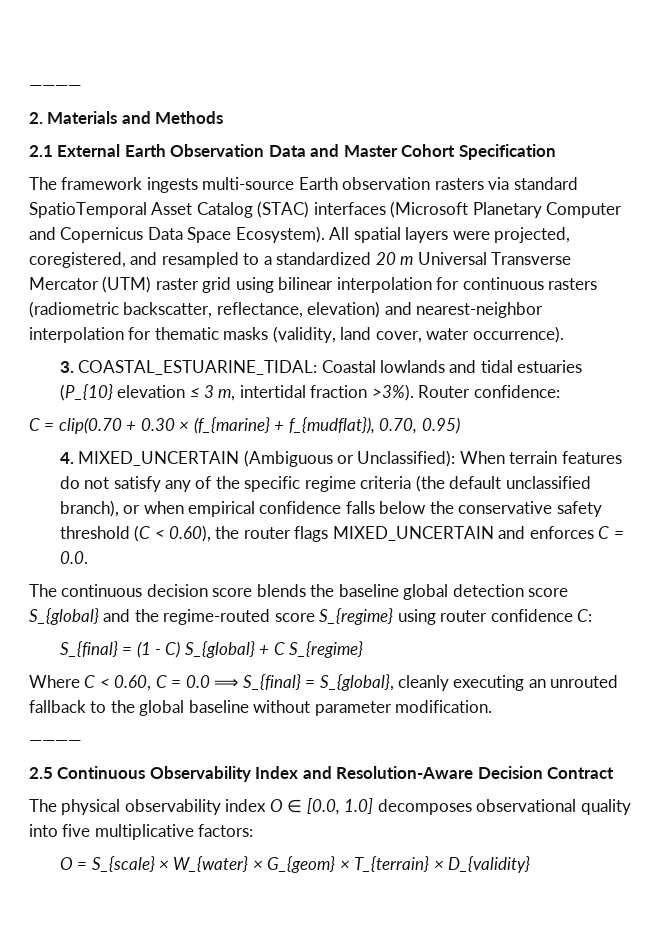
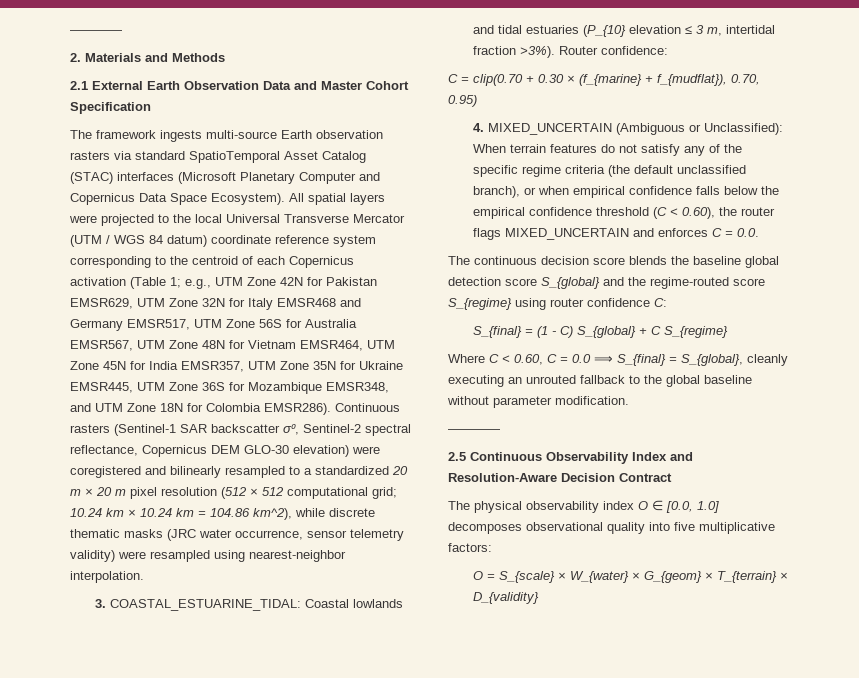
- All spatial layers were projected, coregistered, and resampled to a standardized 20 m Universal Transverse Mercator (UTM) raster grid using bilinear interpolation for continuous rasters (radiometric backscatter, reflectance, elevation) and nearest-neighbor interpolation for thematic masks (validity, land cover, water occurrence).
+ All spatial layers were projected to the local Universal Transverse Mercator (UTM / WGS 84 datum) coordinate reference system corresponding to the centroid of each Copernicus activation (Table 1; e.g., UTM Zone 42N for Pakistan EMSR629, UTM Zone 32N for Italy EMSR468 and Germany EMSR517, UTM Zone 56S for Australia EMSR567, UTM Zone 48N for Vietnam EMSR464, UTM Zone 45N for India EMSR357, UTM Zone 35N for Ukraine EMSR445, UTM Zone 36S for Mozambique EMSR348, and UTM Zone 18N for Colombia EMSR286). Continuous rasters (Sentinel-1 SAR backscatter σ⁰, Sentinel-2 spectral reflectance, Copernicus DEM GLO-30 elevation) were coregistered and bilinearly resampled to a standardized 20 m × 20 m pixel resolution (512 × 512 computational grid; 10.24 km × 10.24 km = 104.86 km^2), while discrete thematic masks (JRC water occurrence, sensor telemetry validity) were resampled using nearest-neighbor interpolation.
- 4. MIXED_UNCERTAIN (Ambiguous or Unclassified): When terrain features do not satisfy any of the specific regime criteria (the default unclassified branch), or when empirical confidence falls below the conservative safety threshold (C < 0.60), the router flags MIXED_UNCERTAIN and enforces C = 0.0.
+ 4. MIXED_UNCERTAIN (Ambiguous or Unclassified): When terrain features do not satisfy any of the specific regime criteria (the default unclassified branch), or when empirical confidence falls below the empirical confidence threshold (C < 0.60), the router flags MIXED_UNCERTAIN and enforces C = 0.0.

